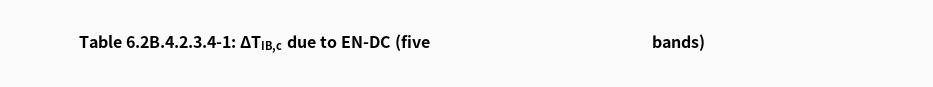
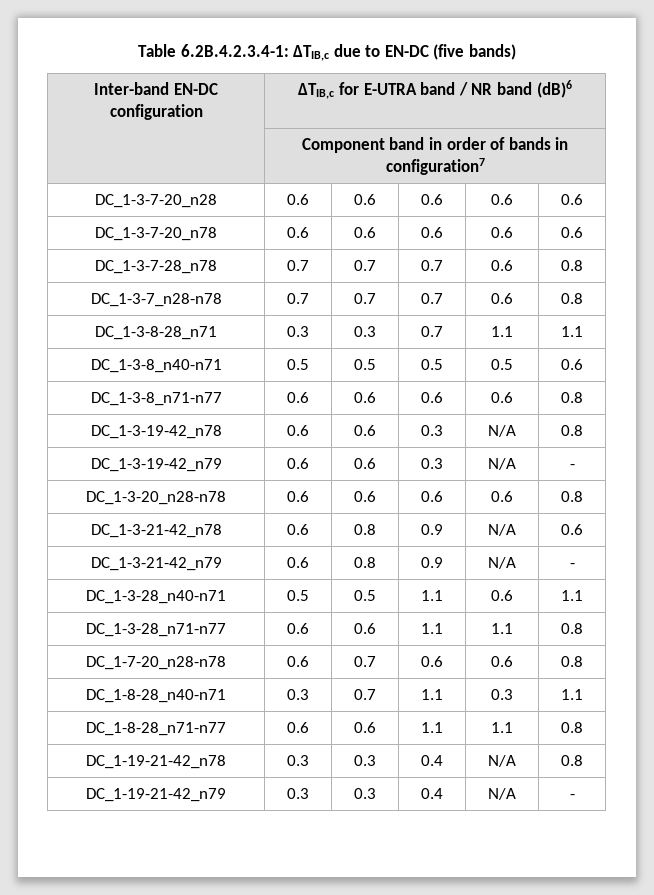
+ Inter-band EN-DC configuration | ΔTIB,c for E-UTRA band / NR band (dB)6
+ | Component band in order of bands in configuration7
+ DC_1-3-7-20_n28 | 0.6 | 0.6 | 0.6 | 0.6 | 0.6
+ DC_1-3-7-20_n78 | 0.6 | 0.6 | 0.6 | 0.6 | 0.6
+ DC_1-3-7-28_n78 | 0.7 | 0.7 | 0.7 | 0.6 | 0.8
+ DC_1-3-7_n28-n78 | 0.7 | 0.7 | 0.7 | 0.6 | 0.8
+ DC_1-3-8-28_n71 | 0.3 | 0.3 | 0.7 | 1.1 | 1.1
+ DC_1-3-8_n40-n71 | 0.5 | 0.5 | 0.5 | 0.5 | 0.6
+ DC_1-3-8_n71-n77 | 0.6 | 0.6 | 0.6 | 0.6 | 0.8
+ DC_1-3-19-42_n78 | 0.6 | 0.6 | 0.3 | N/A | 0.8
+ DC_1-3-19-42_n79 | 0.6 | 0.6 | 0.3 | N/A | -
+ DC_1-3-20_n28-n78 | 0.6 | 0.6 | 0.6 | 0.6 | 0.8
+ DC_1-3-21-42_n78 | 0.6 | 0.8 | 0.9 | N/A | 0.6
+ DC_1-3-21-42_n79 | 0.6 | 0.8 | 0.9 | N/A | -
+ DC_1-3-28_n40-n71 | 0.5 | 0.5 | 1.1 | 0.6 | 1.1
+ DC_1-3-28_n71-n77 | 0.6 | 0.6 | 1.1 | 1.1 | 0.8
+ DC_1-7-20_n28-n78 | 0.6 | 0.7 | 0.6 | 0.6 | 0.8
+ DC_1-8-28_n40-n71 | 0.3 | 0.7 | 1.1 | 0.3 | 1.1
+ DC_1-8-28_n71-n77 | 0.6 | 0.6 | 1.1 | 1.1 | 0.8
+ DC_1-19-21-42_n78 | 0.3 | 0.3 | 0.4 | N/A | 0.8
+ DC_1-19-21-42_n79 | 0.3 | 0.3 | 0.4 | N/A | -

